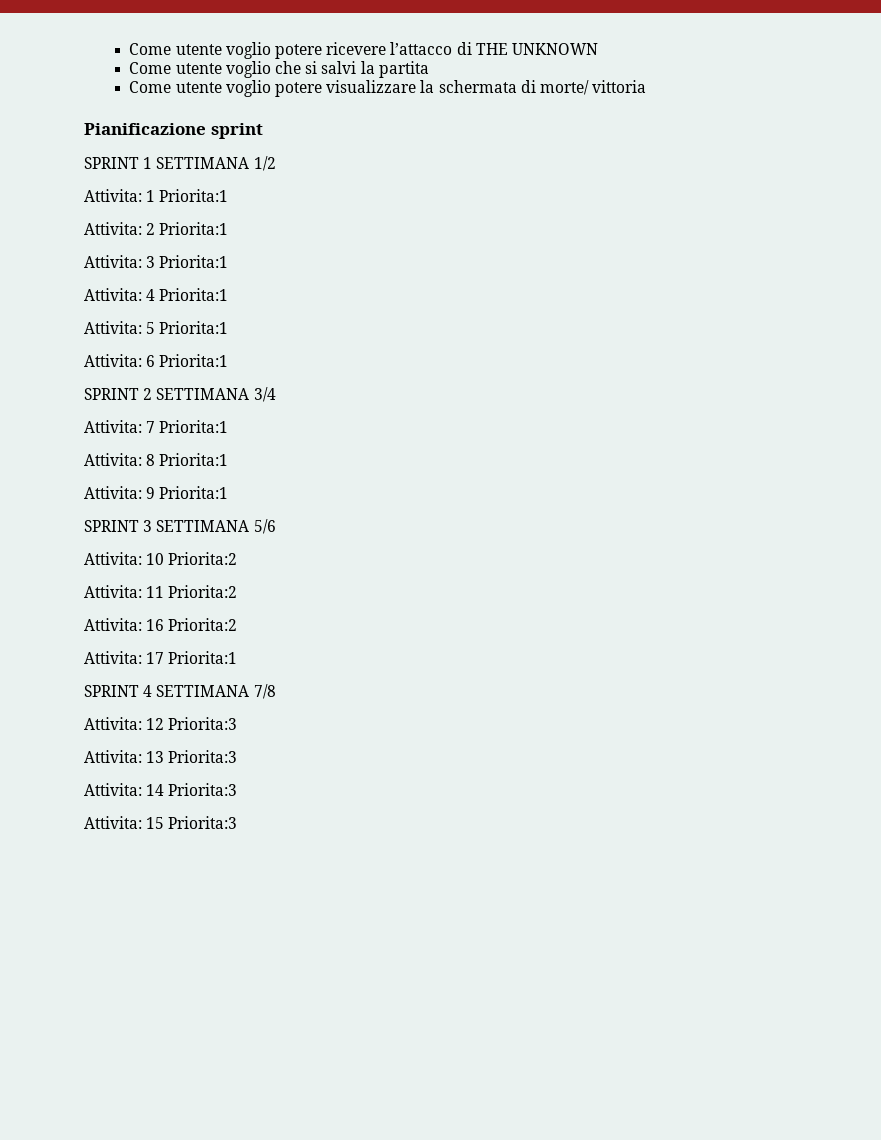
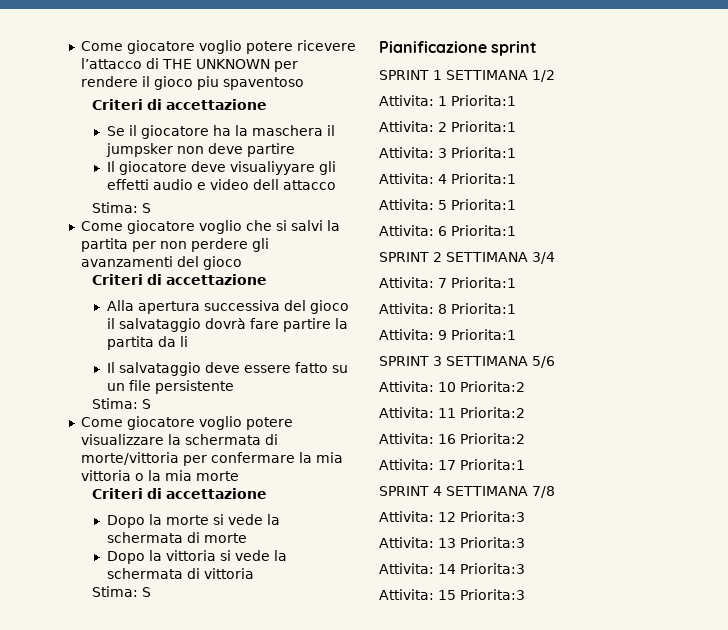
- Come utente voglio potere ricevere l’attacco di THE UNKNOWN
- Come utente voglio che si salvi la partita
- Come utente voglio potere visualizzare la schermata di morte/ vittoria
+ Come giocatore voglio potere ricevere l’attacco di THE UNKNOWN per rendere il gioco piu spaventoso
+ Criteri di accettazione
+ Se il giocatore ha la maschera il jumpsker non deve partire
+ Il giocatore deve visualiyyare gli effetti audio e video dell attacco
+ Stima: S
+ Come giocatore voglio che si salvi la partita per non perdere gli avanzamenti del gioco
+ Criteri di accettazione
+ Alla apertura successiva del gioco il salvataggio dovrà fare partire la partita da li
+ Il salvataggio deve essere fatto su un file persistente
+ Stima: S
+ Come giocatore voglio potere visualizzare la schermata di morte/vittoria per confermare la mia vittoria o la mia morte
+ Criteri di accettazione
+ Dopo la morte si vede la schermata di morte
+ Dopo la vittoria si vede la schermata di vittoria
+ Stima: S

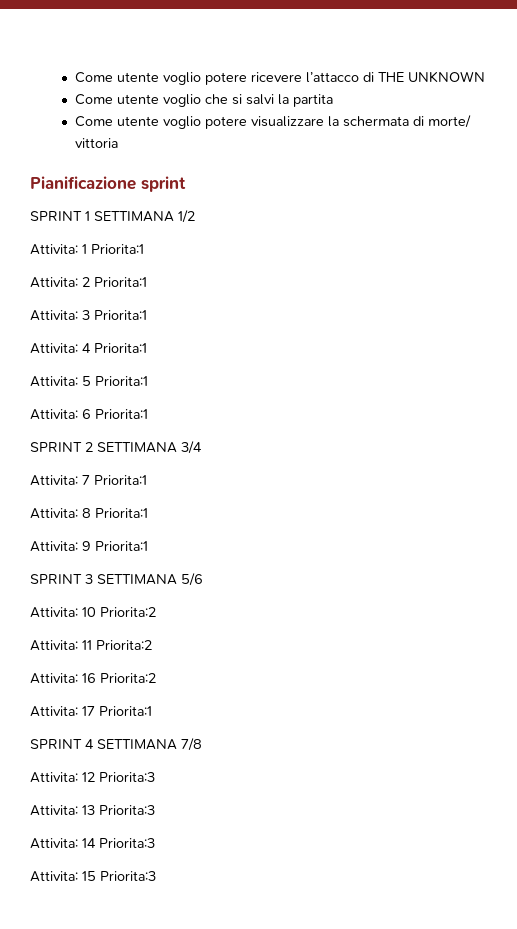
- Come giocatore voglio potere ricevere l’attacco di THE UNKNOWN per rendere il gioco piu spaventoso
- Criteri di accettazione
- Se il giocatore ha la maschera il jumpsker non deve partire
- Il giocatore deve visualiyyare gli effetti audio e video dell attacco
- Stima: S
- Come giocatore voglio che si salvi la partita per non perdere gli avanzamenti del gioco
- Criteri di accettazione
- Alla apertura successiva del gioco il salvataggio dovrà fare partire la partita da li
- Il salvataggio deve essere fatto su un file persistente
- Stima: S
- Come giocatore voglio potere visualizzare la schermata di morte/vittoria per confermare la mia vittoria o la mia morte
- Criteri di accettazione
- Dopo la morte si vede la schermata di morte
- Dopo la vittoria si vede la schermata di vittoria
- Stima: S
+ Come utente voglio potere ricevere l’attacco di THE UNKNOWN
+ Come utente voglio che si salvi la partita
+ Come utente voglio potere visualizzare la schermata di morte/ vittoria

